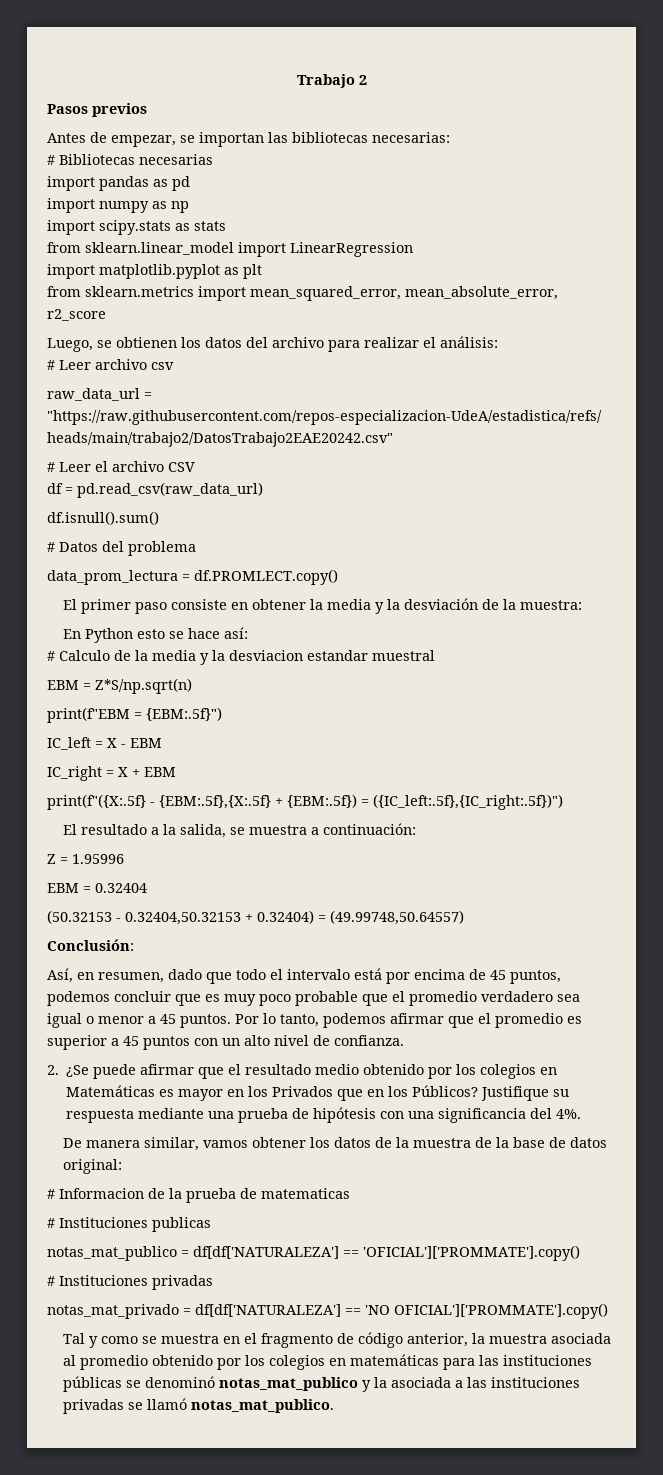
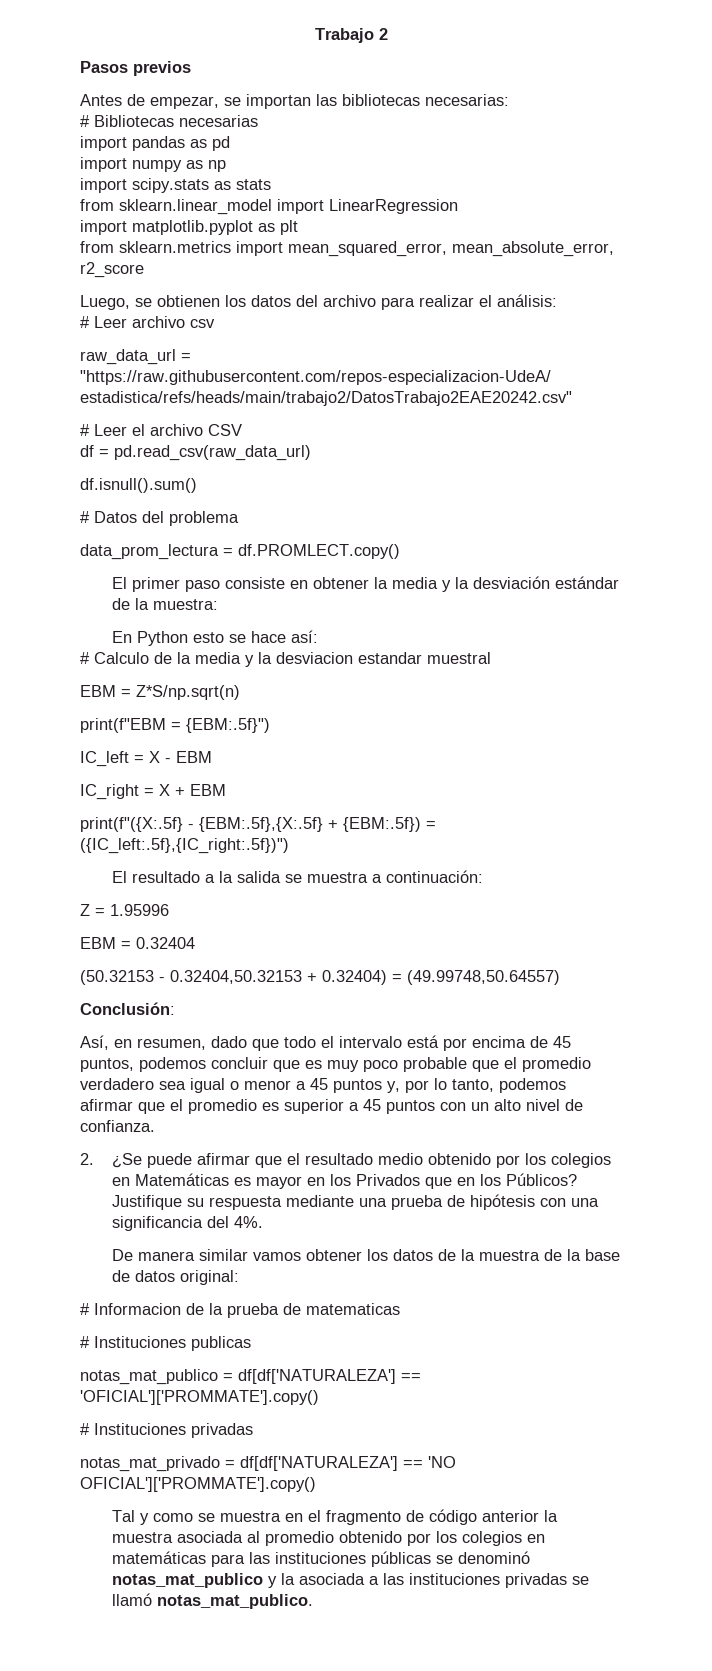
- El primer paso consiste en obtener la media y la desviación de la muestra:
+ El primer paso consiste en obtener la media y la desviación estándar de la muestra:
- El resultado a la salida, se muestra a continuación:
+ El resultado a la salida se muestra a continuación:
- Así, en resumen, dado que todo el intervalo está por encima de 45 puntos, podemos concluir que es muy poco probable que el promedio verdadero sea igual o menor a 45 puntos. Por lo tanto, podemos afirmar que el promedio es superior a 45 puntos con un alto nivel de confianza.
+ Así, en resumen, dado que todo el intervalo está por encima de 45 puntos, podemos concluir que es muy poco probable que el promedio verdadero sea igual o menor a 45 puntos y, por lo tanto, podemos afirmar que el promedio es superior a 45 puntos con un alto nivel de confianza.
- De manera similar, vamos obtener los datos de la muestra de la base de datos original:
+ De manera similar vamos obtener los datos de la muestra de la base de datos original:
- Tal y como se muestra en el fragmento de código anterior, la muestra asociada al promedio obtenido por los colegios en matemáticas para las instituciones públicas se denominó notas_mat_publico y la asociada a las instituciones privadas se llamó notas_mat_publico.
+ Tal y como se muestra en el fragmento de código anterior la muestra asociada al promedio obtenido por los colegios en matemáticas para las instituciones públicas se denominó notas_mat_publico y la asociada a las instituciones privadas se llamó notas_mat_publico.

